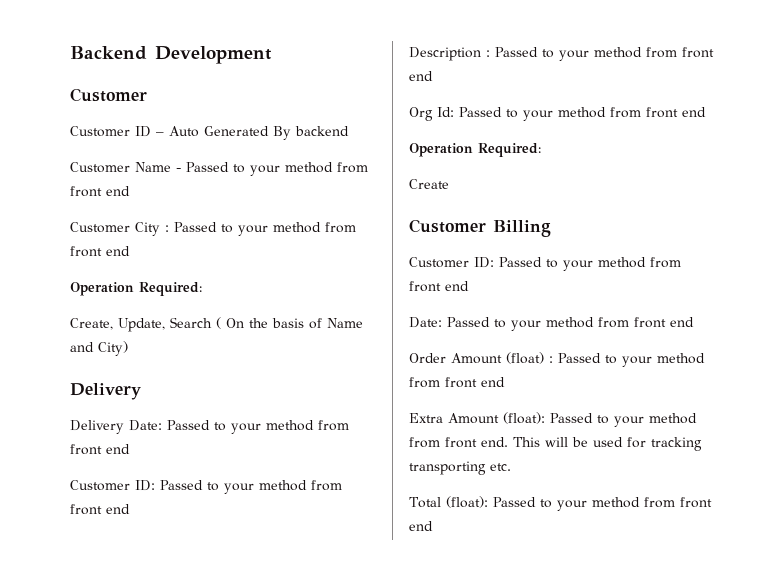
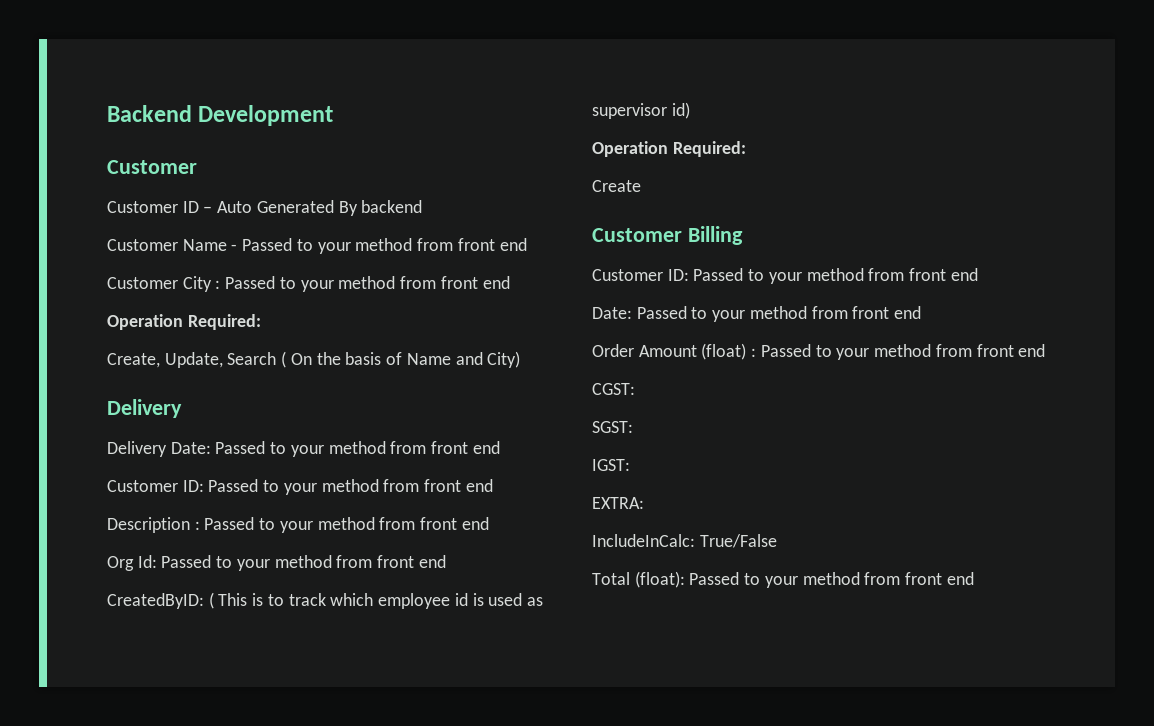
+ CreatedByID: ( This is to track which employee id is used as supervisor id)
- Extra Amount (float): Passed to your method from front end. This will be used for tracking transporting etc.
+ CGST:
+ SGST:
+ IGST:
+ EXTRA:
+ IncludeInCalc: True/False

